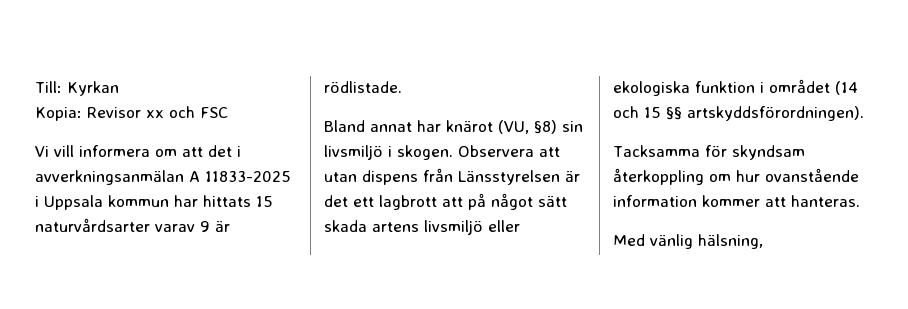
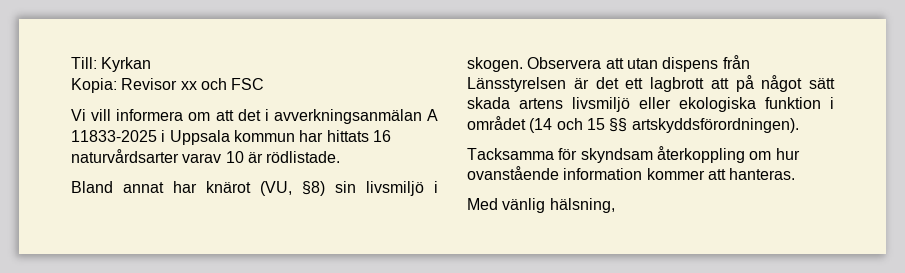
- Vi vill informera om att det i avverkningsanmälan A 11833-2025 i Uppsala kommun har hittats 15 naturvårdsarter varav 9 är rödlistade.
+ Vi vill informera om att det i avverkningsanmälan A 11833-2025 i Uppsala kommun har hittats 16 naturvårdsarter varav 10 är rödlistade.

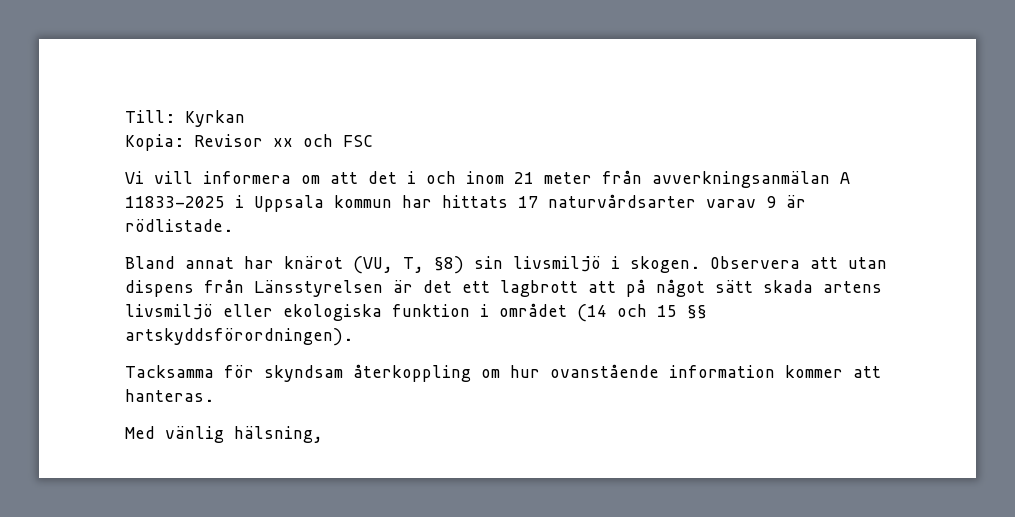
- Vi vill informera om att det i avverkningsanmälan A 11833-2025 i Uppsala kommun har hittats 16 naturvårdsarter varav 10 är rödlistade.
+ Vi vill informera om att det i och inom 21 meter från avverkningsanmälan A 11833-2025 i Uppsala kommun har hittats 17 naturvårdsarter varav 9 är rödlistade.
- Bland annat har knärot (VU, §8) sin livsmiljö i skogen.
+ Bland annat har knärot (VU, T, §8) sin livsmiljö i skogen.

